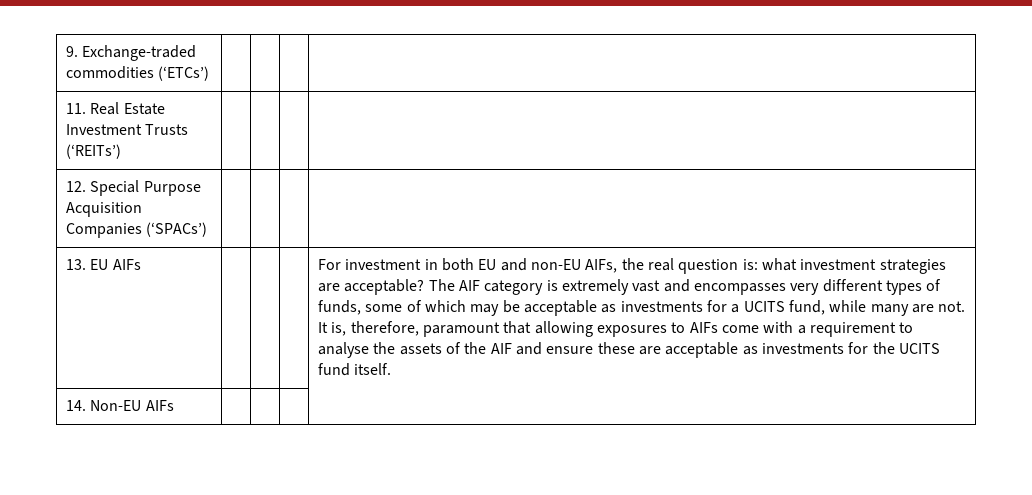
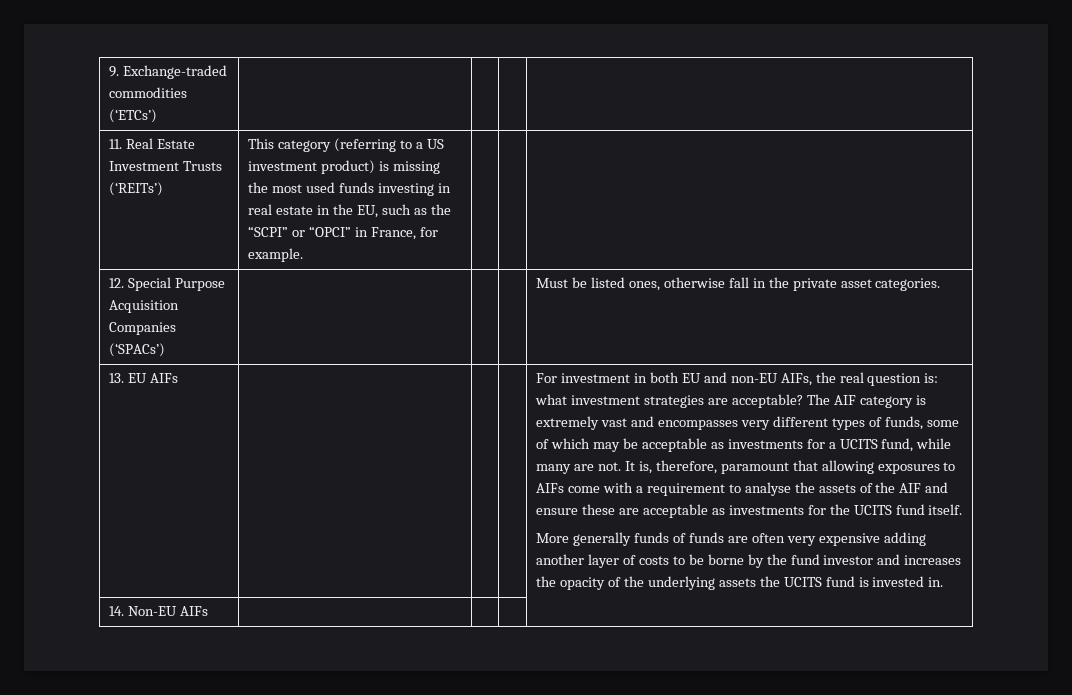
- 11. Real Estate Investment Trusts (‘REITs’) | | | |
+ 11. Real Estate Investment Trusts (‘REITs’) | This category (referring to a US investment product) is missing the most used funds investing in real estate in the EU, such as the “SCPI” or “OPCI” in France, for example. | | |
- 12. Special Purpose Acquisition Companies (‘SPACs’) | | | |
+ 12. Special Purpose Acquisition Companies (‘SPACs’) | | | | Must be listed ones, otherwise fall in the private asset categories.
+ More generally funds of funds are often very expensive adding another layer of costs to be borne by the fund investor and increases the opacity of the underlying assets the UCITS fund is invested in.

